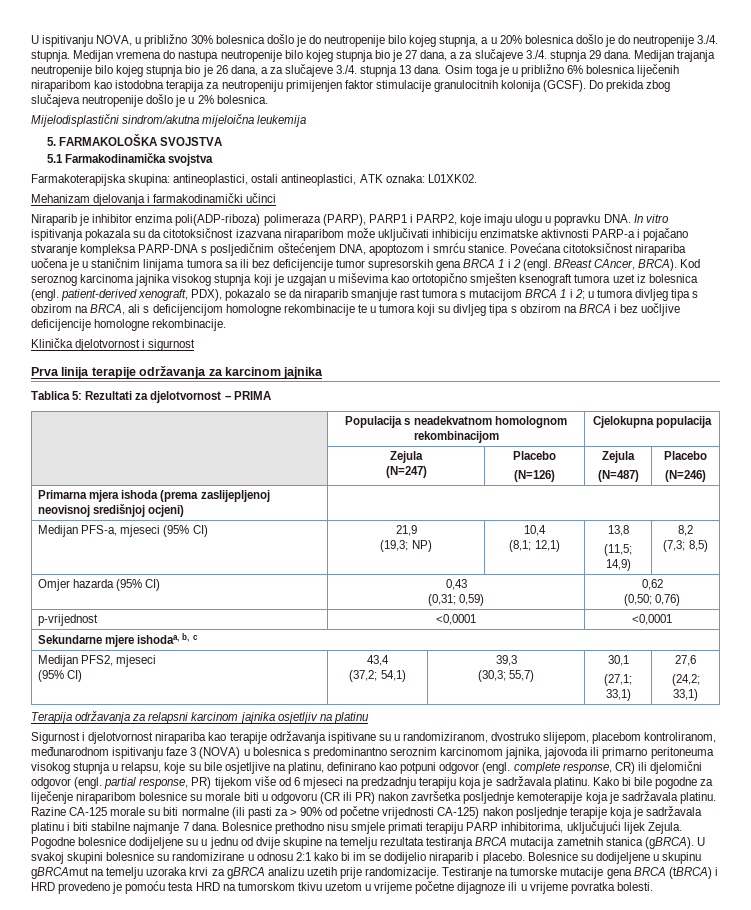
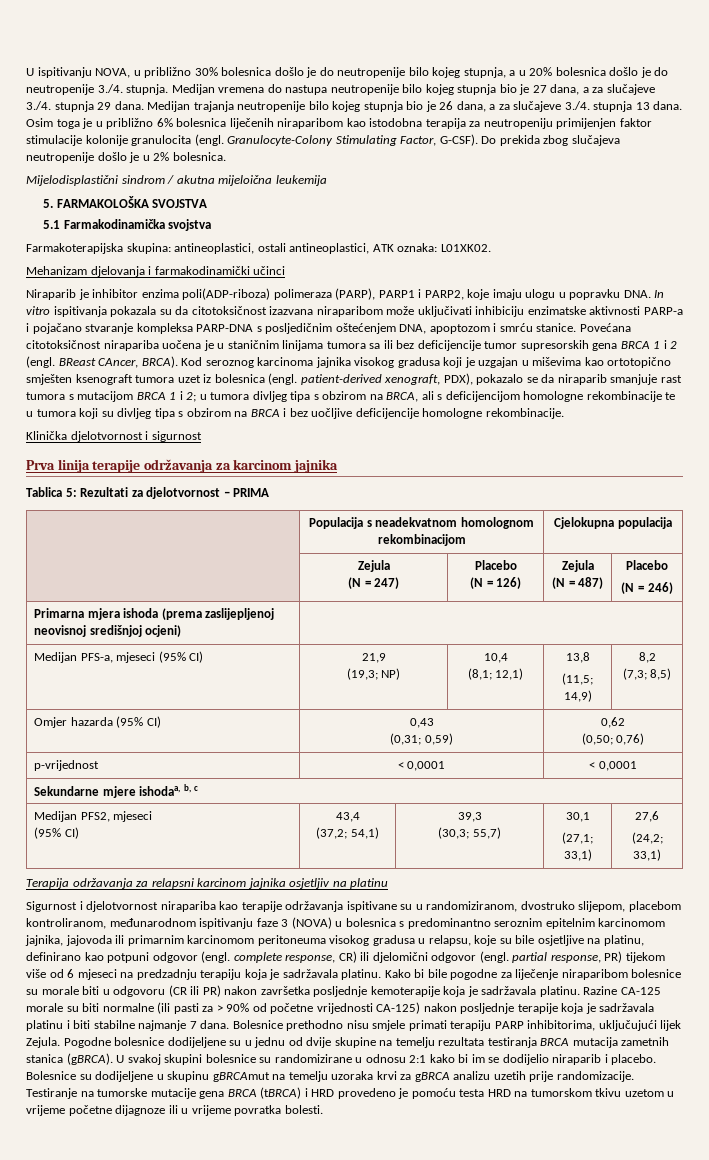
- Osim toga je u približno 6% bolesnica liječenih niraparibom kao istodobna terapija za neutropeniju primijenjen faktor stimulacije granulocitnih kolonija (GCSF).
+ Osim toga je u približno 6% bolesnica liječenih niraparibom kao istodobna terapija za neutropeniju primijenjen faktor stimulacije kolonije granulocita (engl. Granulocyte-Colony Stimulating Factor, G-CSF).
- Mijelodisplastični sindrom/akutna mijeloična leukemija
+ Mijelodisplastični sindrom / akutna mijeloična leukemija
- Kod seroznog karcinoma jajnika visokog stupnja koji je uzgajan u miševima kao ortotopično smješten ksenograft tumora uzet iz bolesnica (engl. patient-derived xenograft, PDX), pokazalo se da niraparib smanjuje rast tumora s mutacijom BRCA 1 i 2;
+ Kod seroznog karcinoma jajnika visokog gradusa koji je uzgajan u miševima kao ortotopično smješten ksenograft tumora uzet iz bolesnica (engl. patient-derived xenograft, PDX), pokazalo se da niraparib smanjuje rast tumora s mutacijom BRCA 1 i 2;
  | Populacija s neadekvatnom homolognom rekombinacijom | Cjelokupna populacija
  | Zejula
- (N=247) | Placebo
- (N=126) | Zejula
- (N=487) | Placebo
- (N=246)
+ (N = 247) | Placebo
+ (N = 126) | Zejula
+ (N = 487) | Placebo
+ (N = 246)
- p-vrijednost | <0,0001 | <0,0001
+ p-vrijednost | < 0,0001 | < 0,0001
- Sigurnost i djelotvornost nirapariba kao terapije održavanja ispitivane su u randomiziranom, dvostruko slijepom, placebom kontroliranom, međunarodnom ispitivanju faze 3 (NOVA) u bolesnica s predominantno seroznim karcinomom jajnika, jajovoda ili primarno peritoneuma visokog stupnja u relapsu, koje su bile osjetljive na platinu, definirano kao potpuni odgovor (engl. complete response, CR) ili djelomični odgovor (engl. partial response, PR) tijekom više od 6 mjeseci na predzadnju terapiju koja je sadržavala platinu.
+ Sigurnost i djelotvornost nirapariba kao terapije održavanja ispitivane su u randomiziranom, dvostruko slijepom, placebom kontroliranom, međunarodnom ispitivanju faze 3 (NOVA) u bolesnica s predominantno seroznim epitelnim karcinomom jajnika, jajovoda ili primarnim karcinomom peritoneuma visokog gradusa u relapsu, koje su bile osjetljive na platinu, definirano kao potpuni odgovor (engl. complete response, CR) ili djelomični odgovor (engl. partial response, PR) tijekom više od 6 mjeseci na predzadnju terapiju koja je sadržavala platinu.

